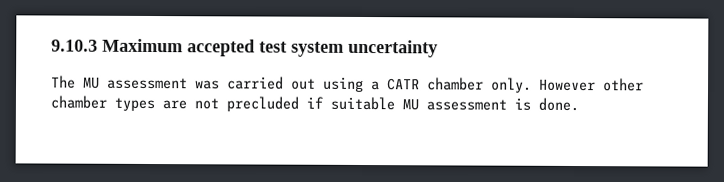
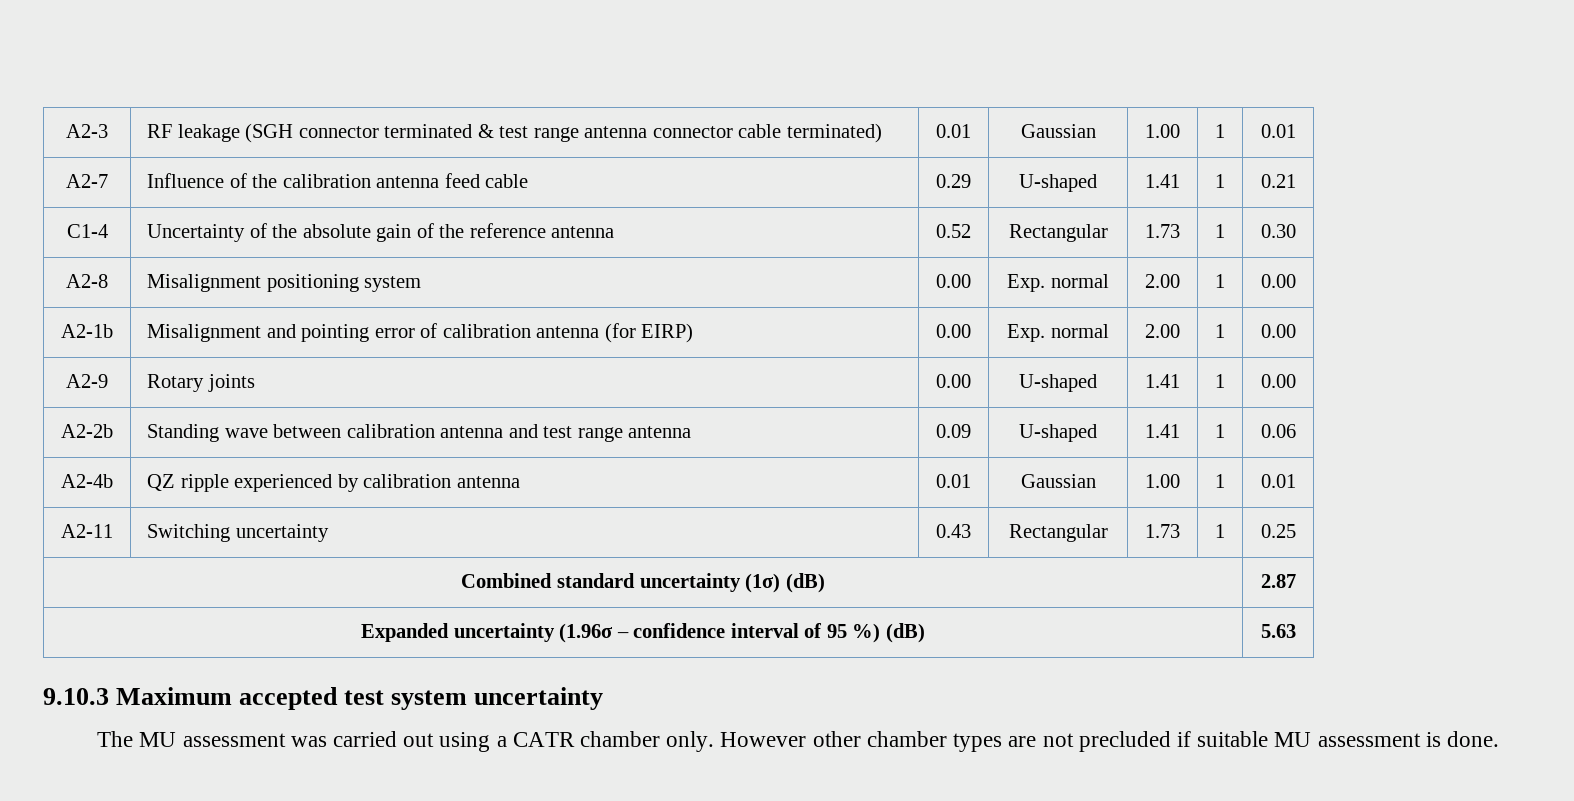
+ A2-3 | RF leakage (SGH connector terminated & test range antenna connector cable terminated) | 0.01 | Gaussian | 1.00 | 1 | 0.01
+ A2-7 | Influence of the calibration antenna feed cable | 0.29 | U-shaped | 1.41 | 1 | 0.21
+ C1-4 | Uncertainty of the absolute gain of the reference antenna | 0.52 | Rectangular | 1.73 | 1 | 0.30
+ A2-8 | Misalignment positioning system | 0.00 | Exp. normal | 2.00 | 1 | 0.00
+ A2-1b | Misalignment and pointing error of calibration antenna (for EIRP) | 0.00 | Exp. normal | 2.00 | 1 | 0.00
+ A2-9 | Rotary joints | 0.00 | U-shaped | 1.41 | 1 | 0.00
+ A2-2b | Standing wave between calibration antenna and test range antenna | 0.09 | U-shaped | 1.41 | 1 | 0.06
+ A2-4b | QZ ripple experienced by calibration antenna | 0.01 | Gaussian | 1.00 | 1 | 0.01
+ A2-11 | Switching uncertainty | 0.43 | Rectangular | 1.73 | 1 | 0.25
+ Combined standard uncertainty (1σ) (dB) | 2.87
+ Expanded uncertainty (1.96σ – confidence interval of 95 %) (dB) | 5.63

